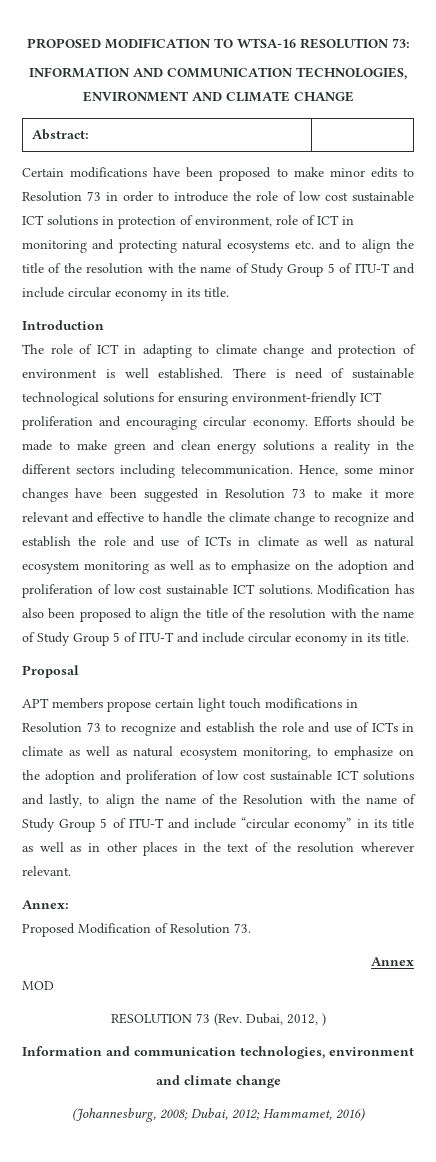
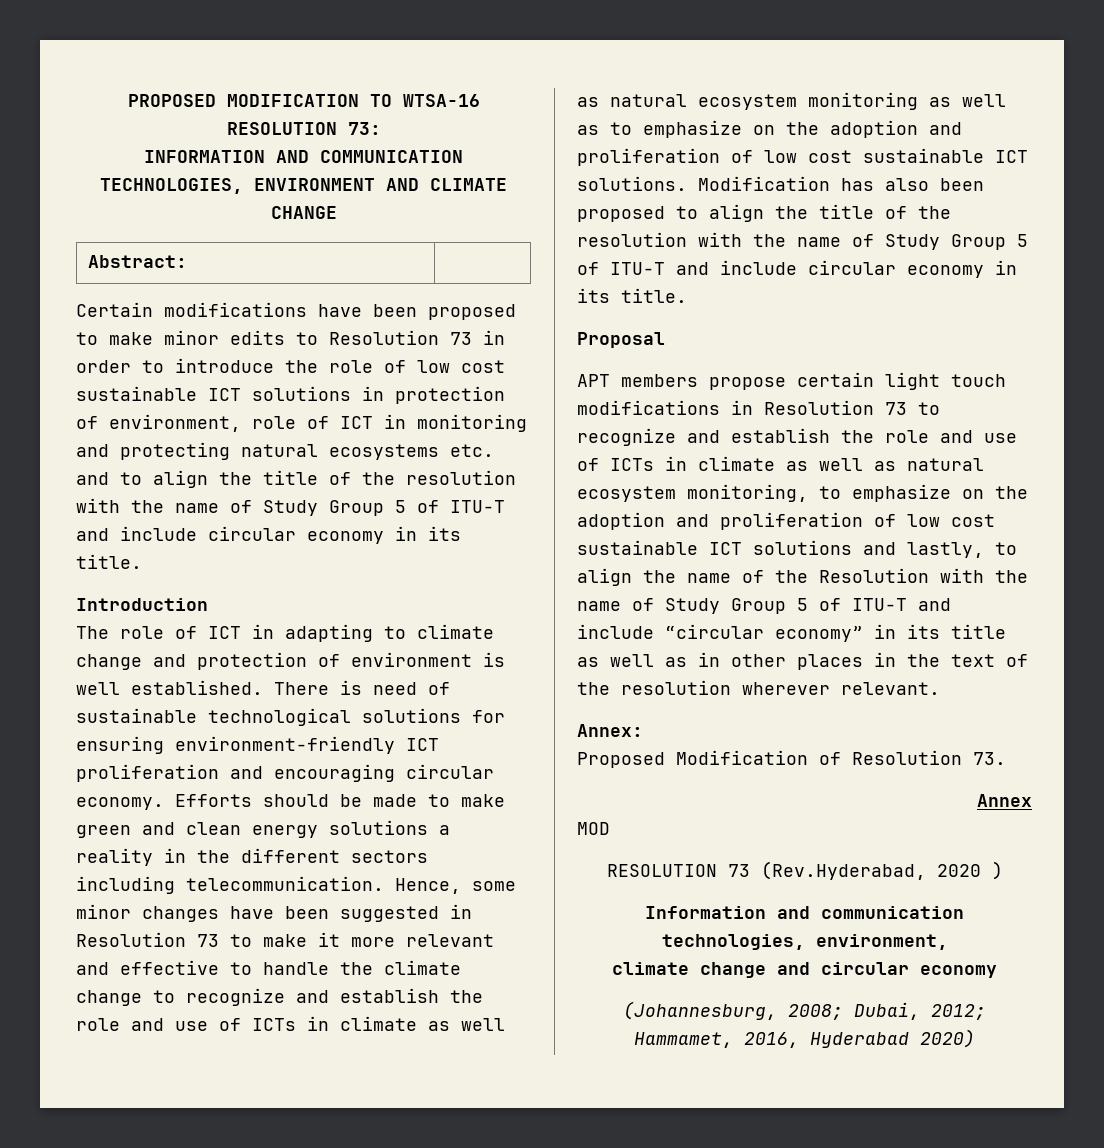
- RESOLUTION 73 (Rev. Dubai, 2012, )
+ RESOLUTION 73 (Rev.Hyderabad, 2020 )
- Information and communication technologies, environment
- and climate change
+ Information and communication technologies, environment,
+ climate change and circular economy
- (Johannesburg, 2008; Dubai, 2012; Hammamet, 2016)
+ (Johannesburg, 2008; Dubai, 2012; Hammamet, 2016, Hyderabad 2020)

